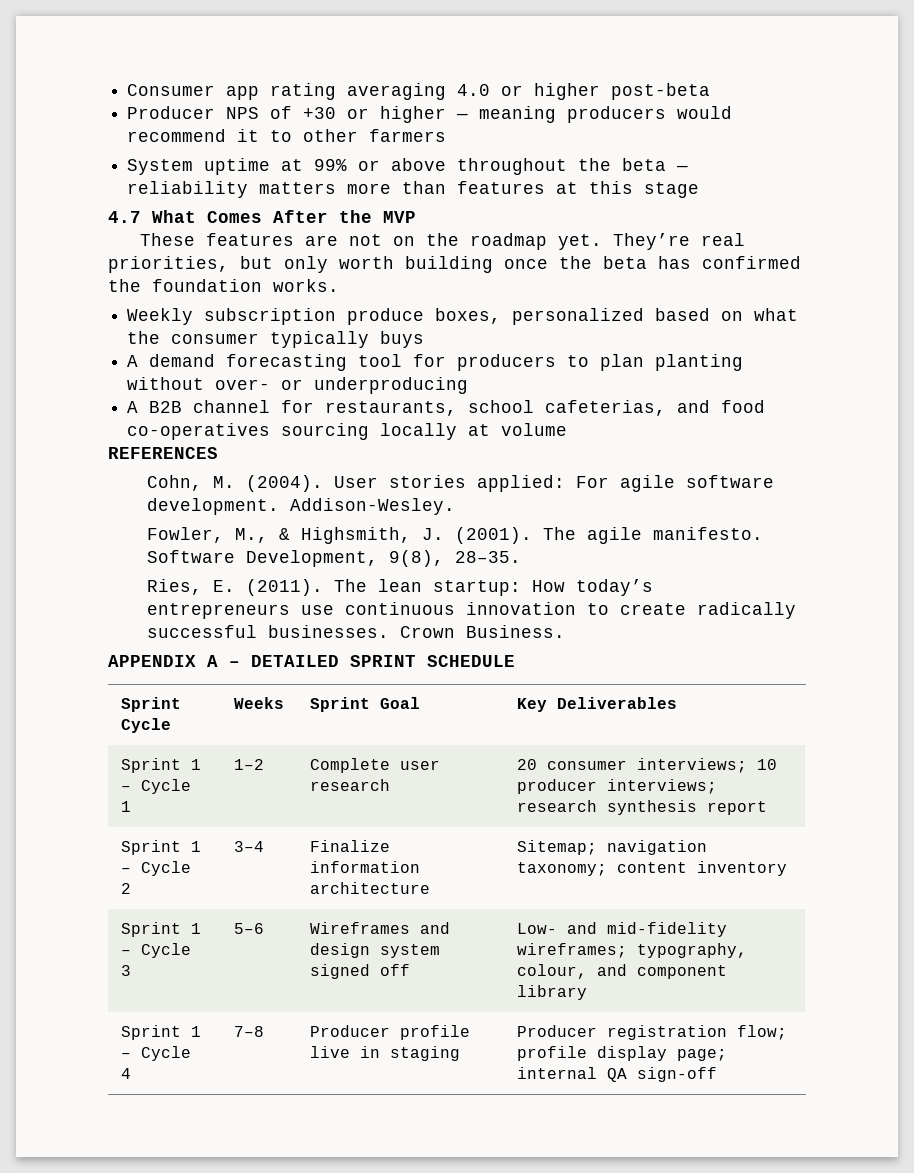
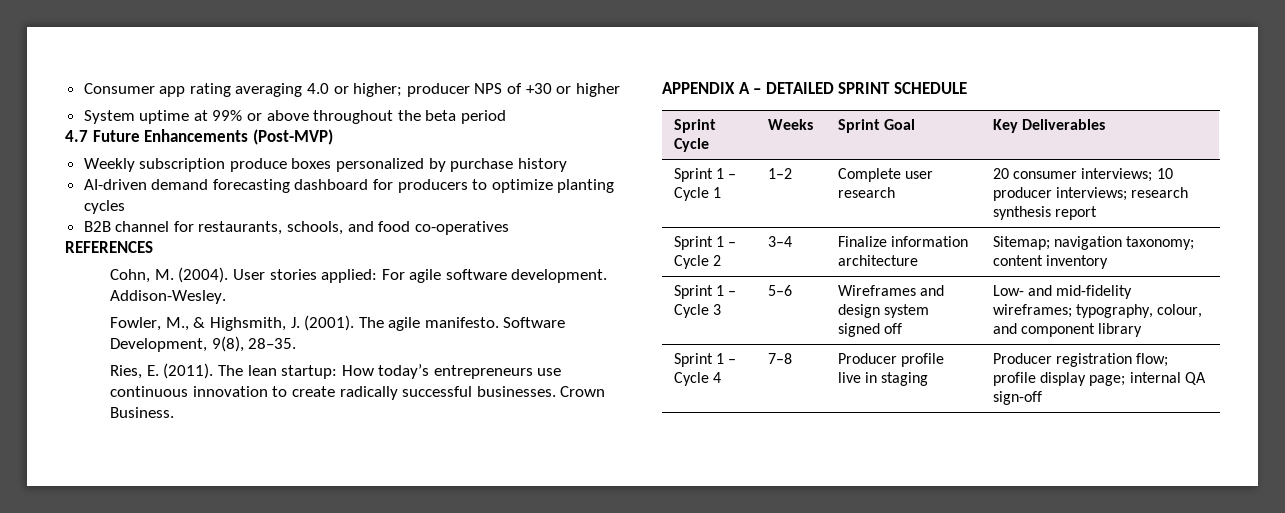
- Consumer app rating averaging 4.0 or higher post-beta
- Producer NPS of +30 or higher — meaning producers would recommend it to other farmers
+ Consumer app rating averaging 4.0 or higher; producer NPS of +30 or higher
- System uptime at 99% or above throughout the beta — reliability matters more than features at this stage
- 4.7 What Comes After the MVP
- These features are not on the roadmap yet. They’re real priorities, but only worth building once the beta has confirmed the foundation works.
- Weekly subscription produce boxes, personalized based on what the consumer typically buys
- A demand forecasting tool for producers to plan planting without over- or underproducing
- A B2B channel for restaurants, school cafeterias, and food co-operatives sourcing locally at volume
+ System uptime at 99% or above throughout the beta period
+ 4.7 Future Enhancements (Post-MVP)
+ Weekly subscription produce boxes personalized by purchase history
+ AI-driven demand forecasting dashboard for producers to optimize planting cycles
+ B2B channel for restaurants, schools, and food co-operatives

